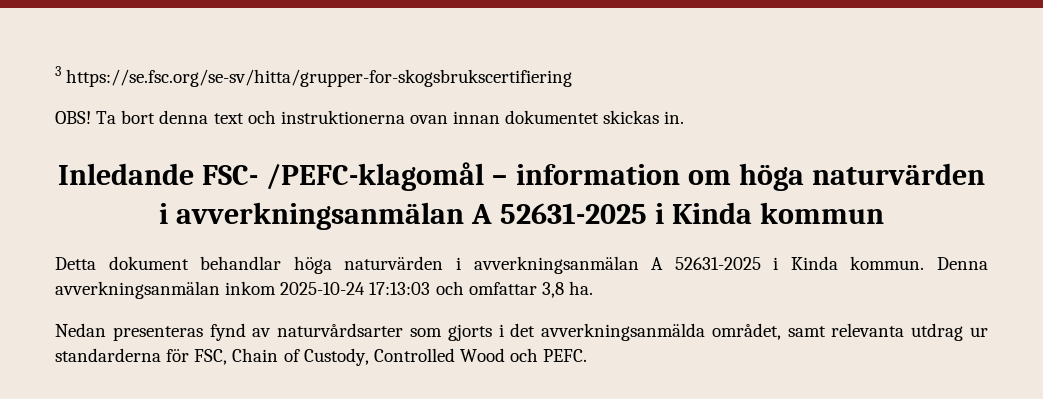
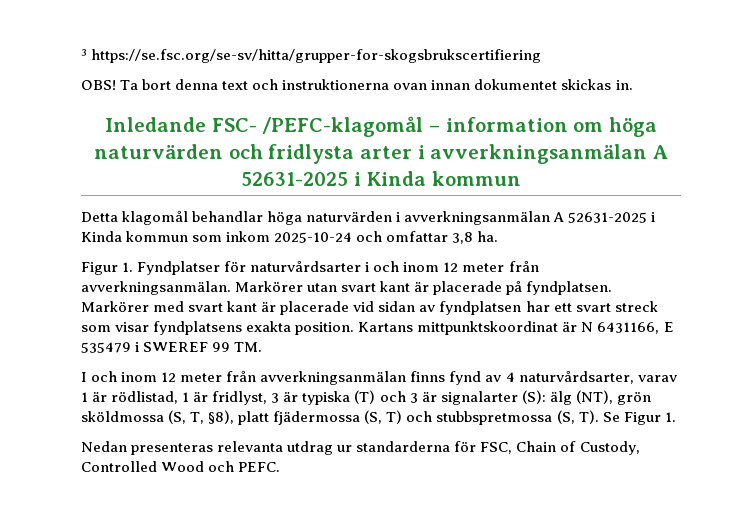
- Inledande FSC- /PEFC-klagomål – information om höga naturvärden i avverkningsanmälan A 52631-2025 i Kinda kommun
+ Inledande FSC- /PEFC-klagomål – information om höga naturvärden och fridlysta arter i avverkningsanmälan A 52631-2025 i Kinda kommun
- Detta dokument behandlar höga naturvärden i avverkningsanmälan A 52631-2025 i Kinda kommun. Denna avverkningsanmälan inkom 2025-10-24 17:13:03 och omfattar 3,8 ha.
+ Detta klagomål behandlar höga naturvärden i avverkningsanmälan A 52631-2025 i Kinda kommun som inkom 2025-10-24 och omfattar 3,8 ha.
- Nedan presenteras fynd av naturvårdsarter som gjorts i det avverkningsanmälda området, samt relevanta utdrag ur standarderna för FSC, Chain of Custody, Controlled Wood och PEFC.
+ Figur 1. Fyndplatser för naturvårdsarter i och inom 12 meter från avverkningsanmälan. Markörer utan svart kant är placerade på fyndplatsen. Markörer med svart kant är placerade vid sidan av fyndplatsen har ett svart streck som visar fyndplatsens exakta position. Kartans mittpunktskoordinat är N 6431166, E 535479 i SWEREF 99 TM.
+ I och inom 12 meter från avverkningsanmälan finns fynd av 4 naturvårdsarter, varav 1 är rödlistad, 1 är fridlyst, 3 är typiska (T) och 3 är signalarter (S): älg (NT), grön sköldmossa (S, T, §8), platt fjädermossa (S, T) och stubbspretmossa (S, T). Se Figur 1.
+ Nedan presenteras relevanta utdrag ur standarderna för FSC, Chain of Custody, Controlled Wood och PEFC.

